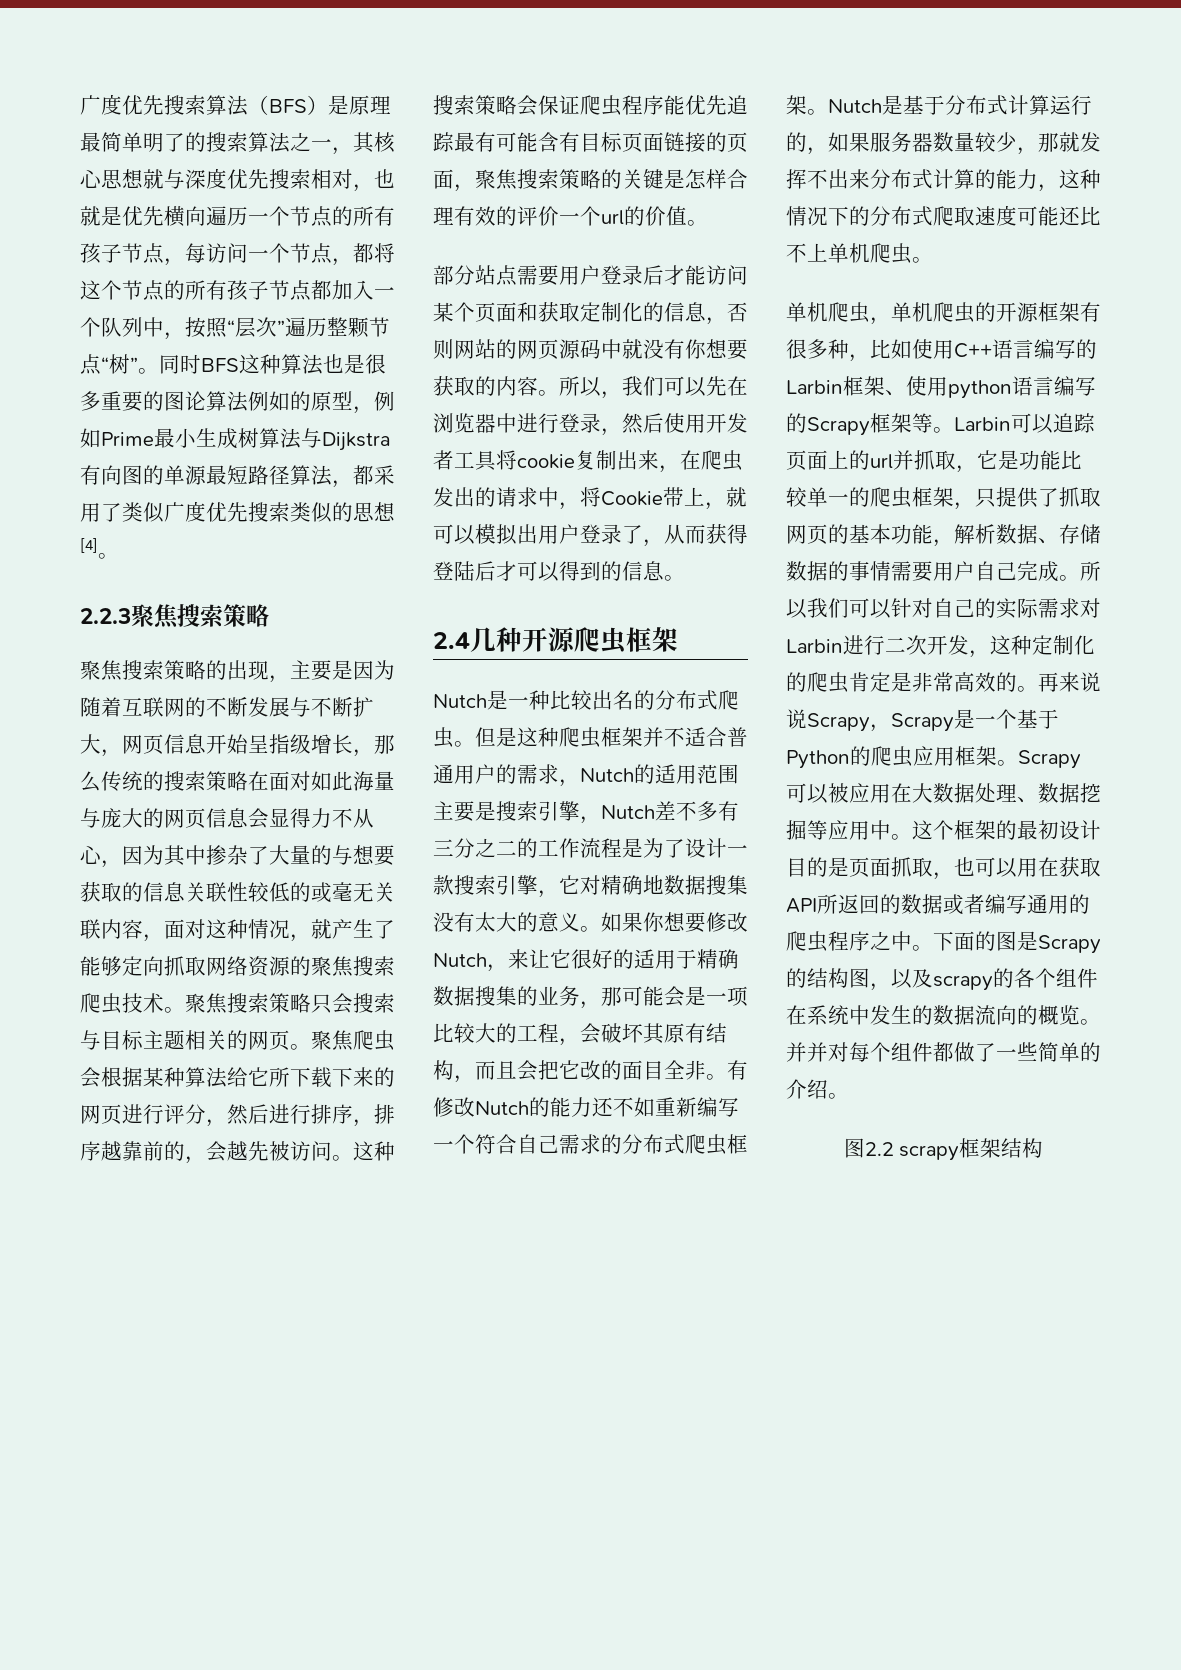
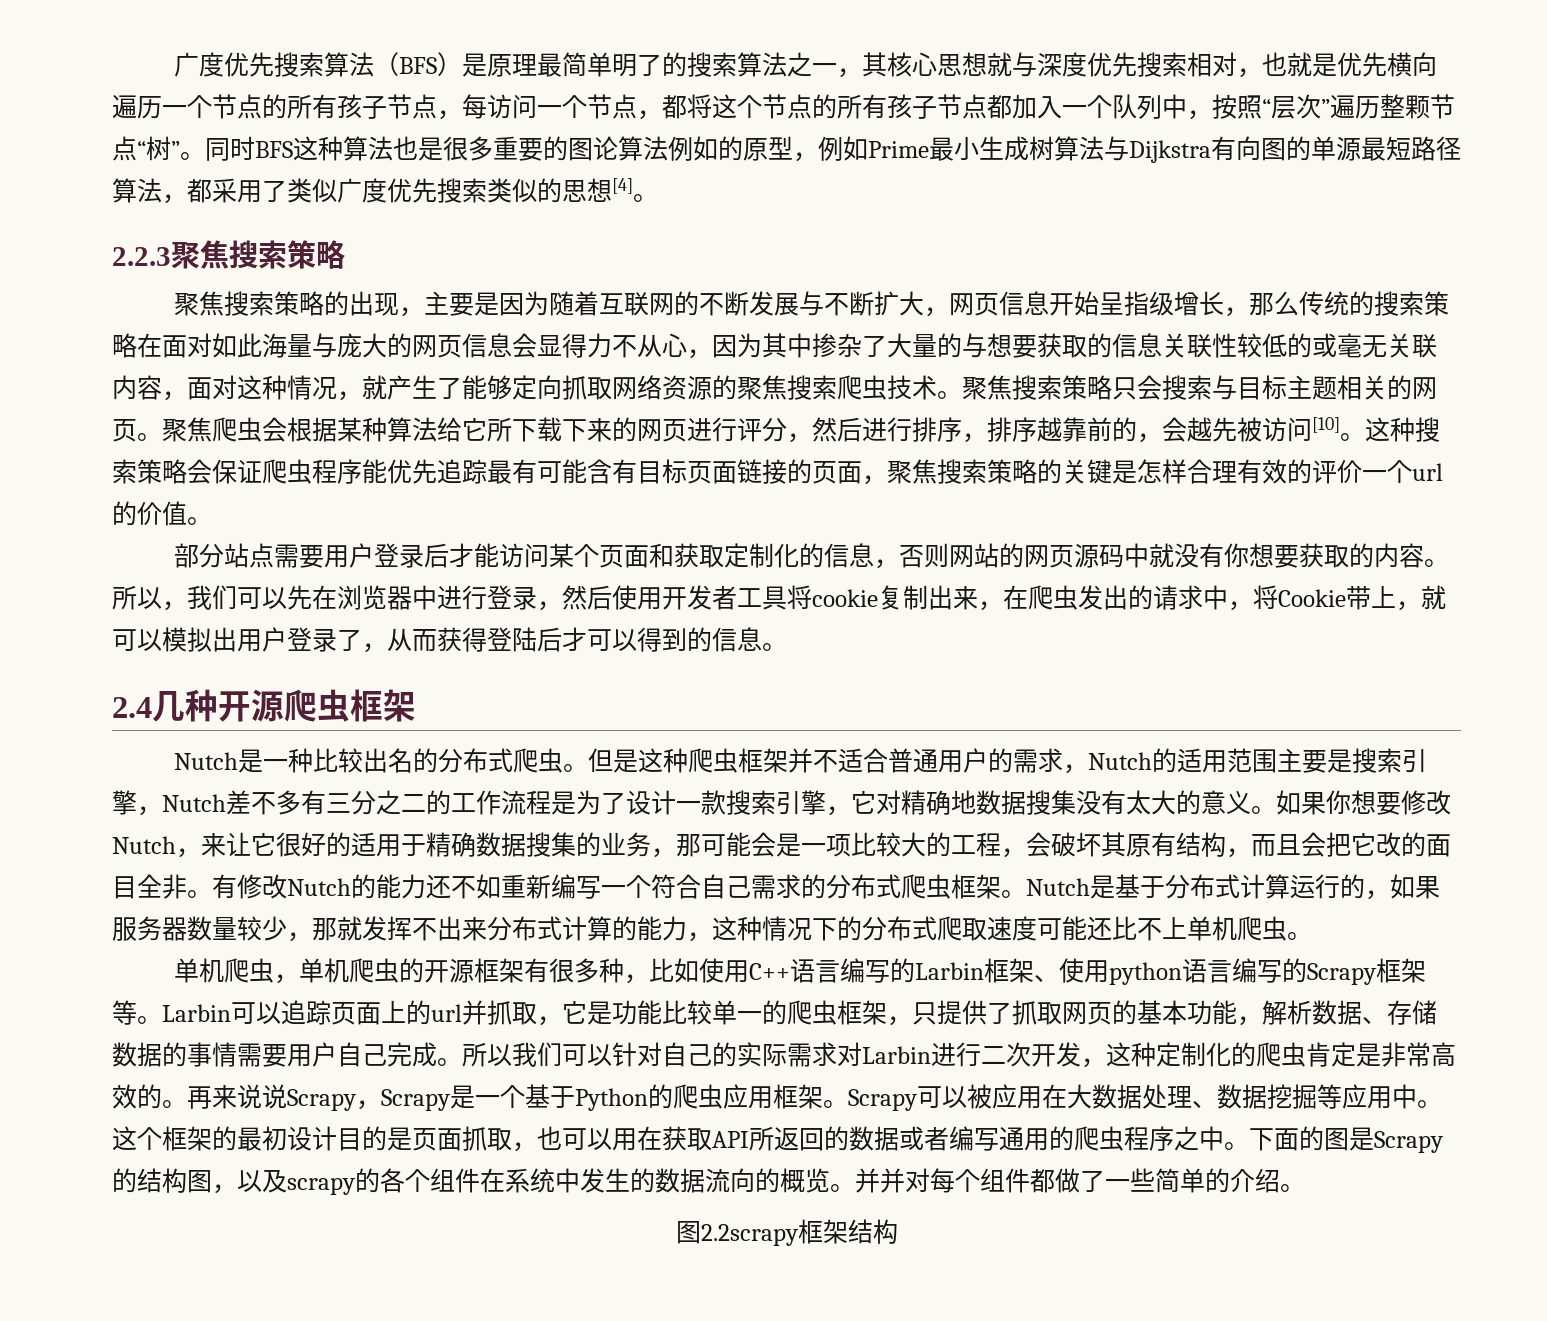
- 聚焦爬虫会根据某种算法给它所下载下来的网页进行评分，然后进行排序，排序越靠前的，会越先被访问。
+ 聚焦爬虫会根据某种算法给它所下载下来的网页进行评分，然后进行排序，排序越靠前的，会越先被访问[10]。
- 图2.2 scrapy框架结构
+ 图2.2scrapy框架结构

